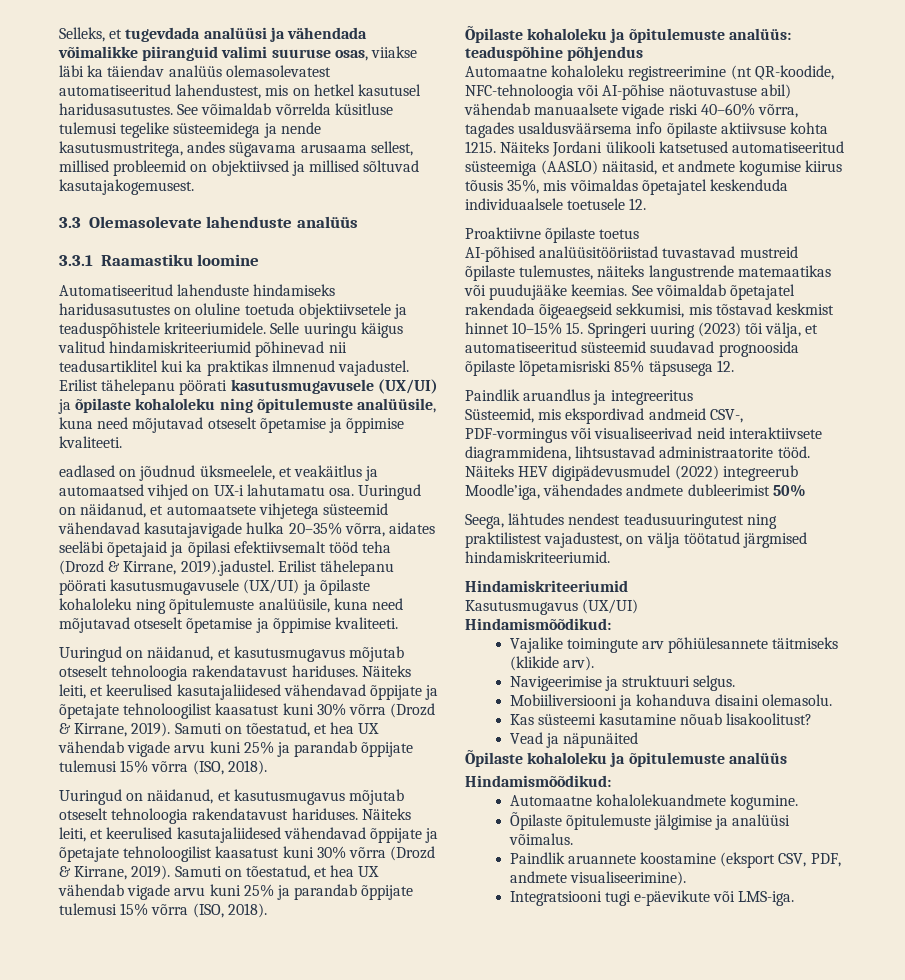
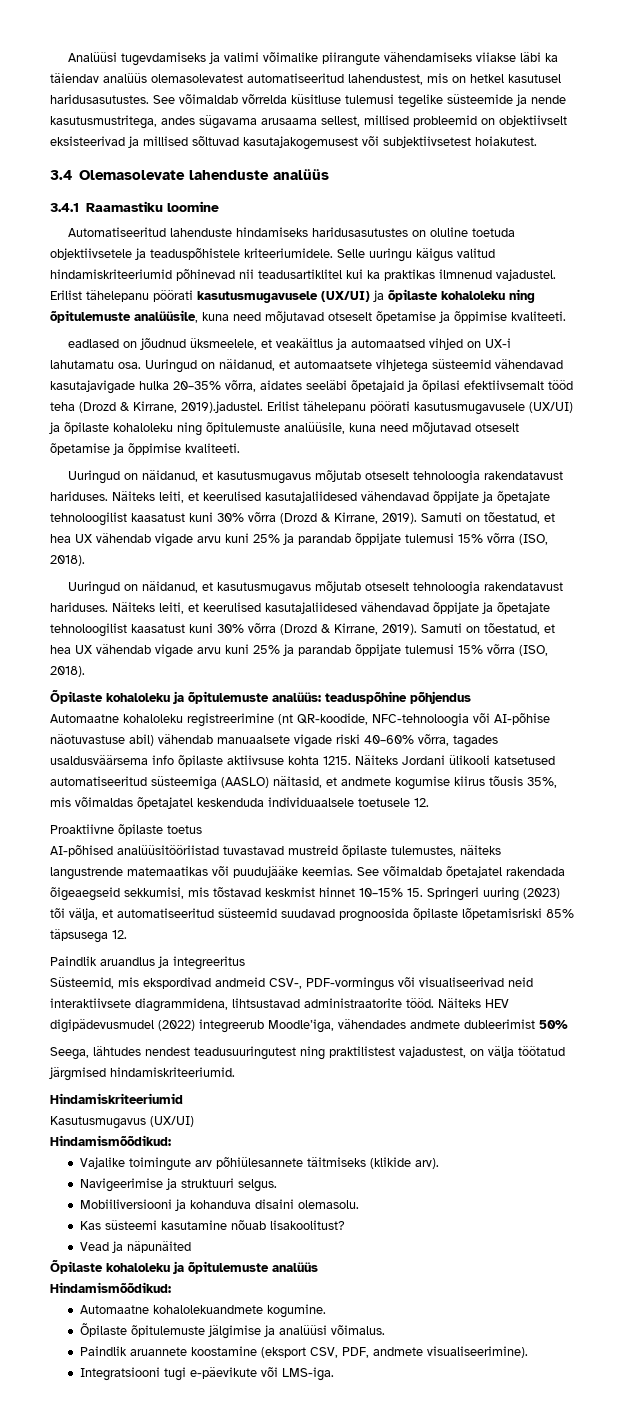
- Selleks, et tugevdada analüüsi ja vähendada võimalikke piiranguid valimi suuruse osas, viiakse läbi ka täiendav analüüs olemasolevatest automatiseeritud lahendustest, mis on hetkel kasutusel haridusasutustes.
+ Analüüsi tugevdamiseks ja valimi võimalike piirangute vähendamiseks viiakse läbi ka täiendav analüüs olemasolevatest automatiseeritud lahendustest, mis on hetkel kasutusel haridusasutustes.
- See võimaldab võrrelda küsitluse tulemusi tegelike süsteemidega ja nende kasutusmustritega, andes sügavama arusaama sellest, millised probleemid on objektiivsed ja millised sõltuvad kasutajakogemusest.
- 3.3 Olemasolevate lahenduste analüüs
+ See võimaldab võrrelda küsitluse tulemusi tegelike süsteemide ja nende kasutusmustritega, andes sügavama arusaama sellest, millised probleemid on objektiivselt eksisteerivad ja millised sõltuvad kasutajakogemusest või subjektiivsetest hoiakutest.
+ 3.4 Olemasolevate lahenduste analüüs
- 3.3.1 Raamastiku loomine
+ 3.4.1 Raamastiku loomine

